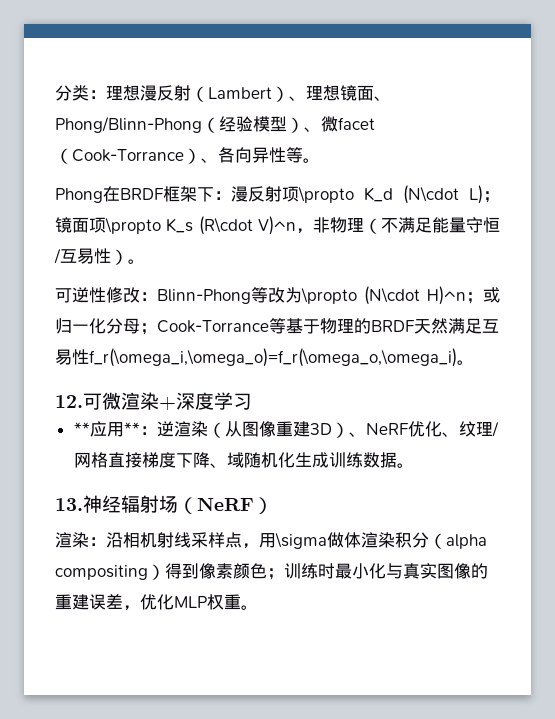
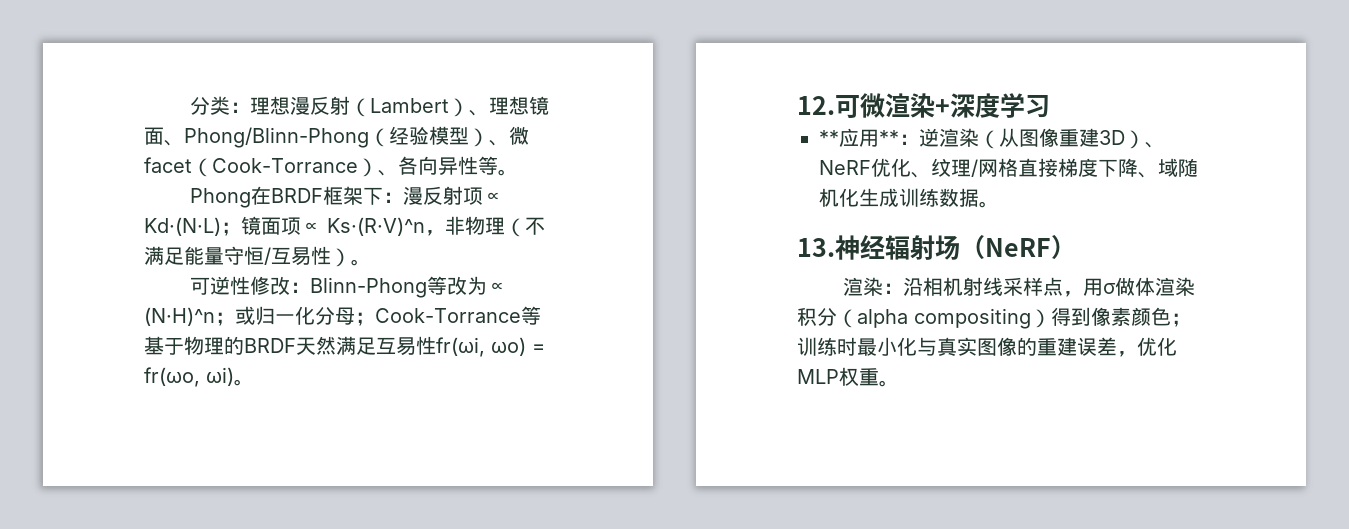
- Phong在BRDF框架下：漫反射项\propto K_d (N\cdot L)；镜面项\propto K_s (R\cdot V)^n，非物理（不满足能量守恒/互易性）。
+ Phong在BRDF框架下：漫反射项∝ Kd·(N·L)；镜面项∝ Ks·(R·V)^n，非物理（不满足能量守恒/互易性）。
- 可逆性修改：Blinn-Phong等改为\propto (N\cdot H)^n；或归一化分母；Cook-Torrance等基于物理的BRDF天然满足互易性f_r(\omega_i,\omega_o)=f_r(\omega_o,\omega_i)。
+ 可逆性修改：Blinn-Phong等改为∝ (N·H)^n；或归一化分母；Cook-Torrance等基于物理的BRDF天然满足互易性fr(ωi, ωo) = fr(ωo, ωi)。
- 渲染：沿相机射线采样点，用\sigma做体渲染积分（alpha compositing）得到像素颜色；训练时最小化与真实图像的重建误差，优化MLP权重。
+ 渲染：沿相机射线采样点，用σ做体渲染积分（alpha compositing）得到像素颜色；训练时最小化与真实图像的重建误差，优化MLP权重。

